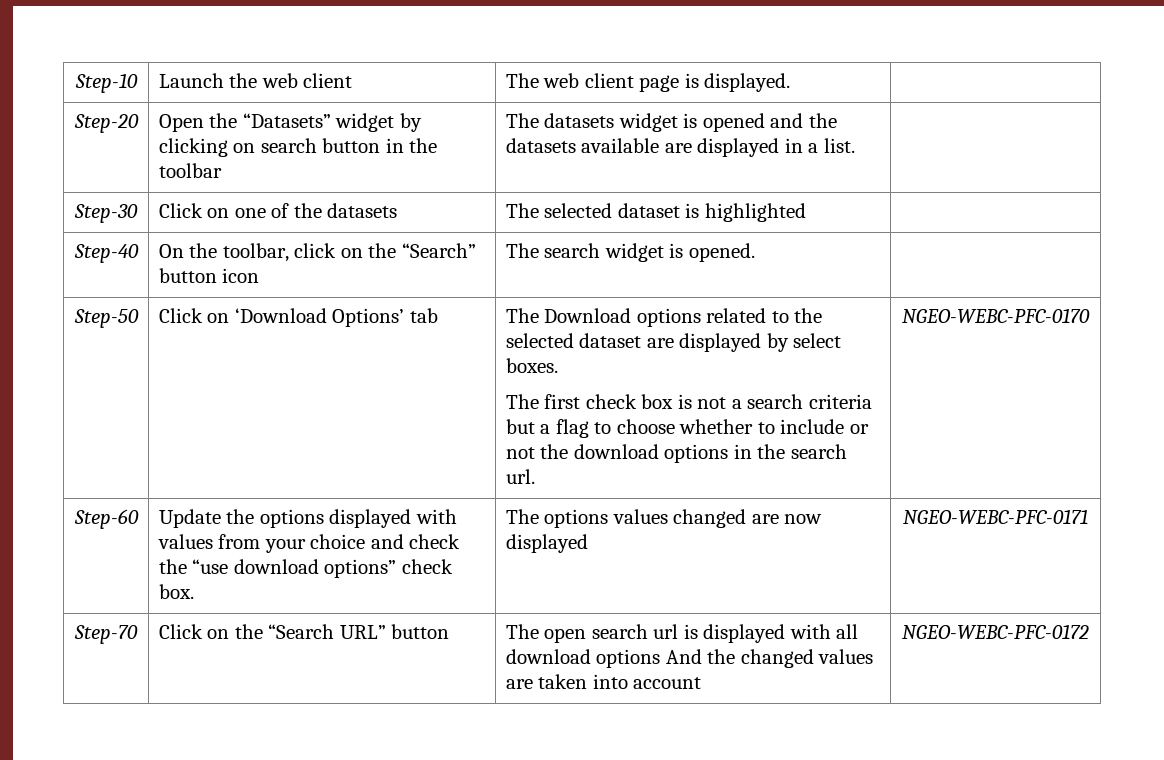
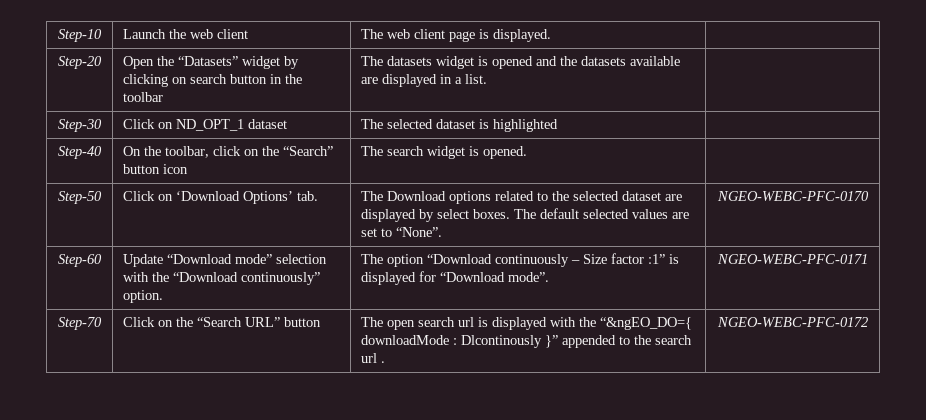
- Step-30 | Click on one of the datasets | The selected dataset is highlighted |
+ Step-30 | Click on ND_OPT_1 dataset | The selected dataset is highlighted |
- Click on ‘Download Options’ tab
+ Click on ‘Download Options’ tab.
- The Download options related to the selected dataset are displayed by select boxes.
- The first check box is not a search criteria but a flag to choose whether to include or not the download options in the search url. | NGEO-WEBC-PFC-0170
- Step-60 | Update the options displayed with values from your choice and check the “use download options” check box. | The options values changed are now displayed | NGEO-WEBC-PFC-0171
+ The Download options related to the selected dataset are displayed by select boxes. The default selected values are set to “None”. | NGEO-WEBC-PFC-0170
+ Step-60 | Update “Download mode” selection with the “Download continuously” option. | The option “Download continuously – Size factor :1” is displayed for “Download mode”. | NGEO-WEBC-PFC-0171
- Step-70 | Click on the “Search URL” button | The open search url is displayed with all download options And the changed values are taken into account | NGEO-WEBC-PFC-0172
+ Step-70 | Click on the “Search URL” button | The open search url is displayed with the “&ngEO_DO={ downloadMode : Dlcontinously }” appended to the search url . | NGEO-WEBC-PFC-0172

